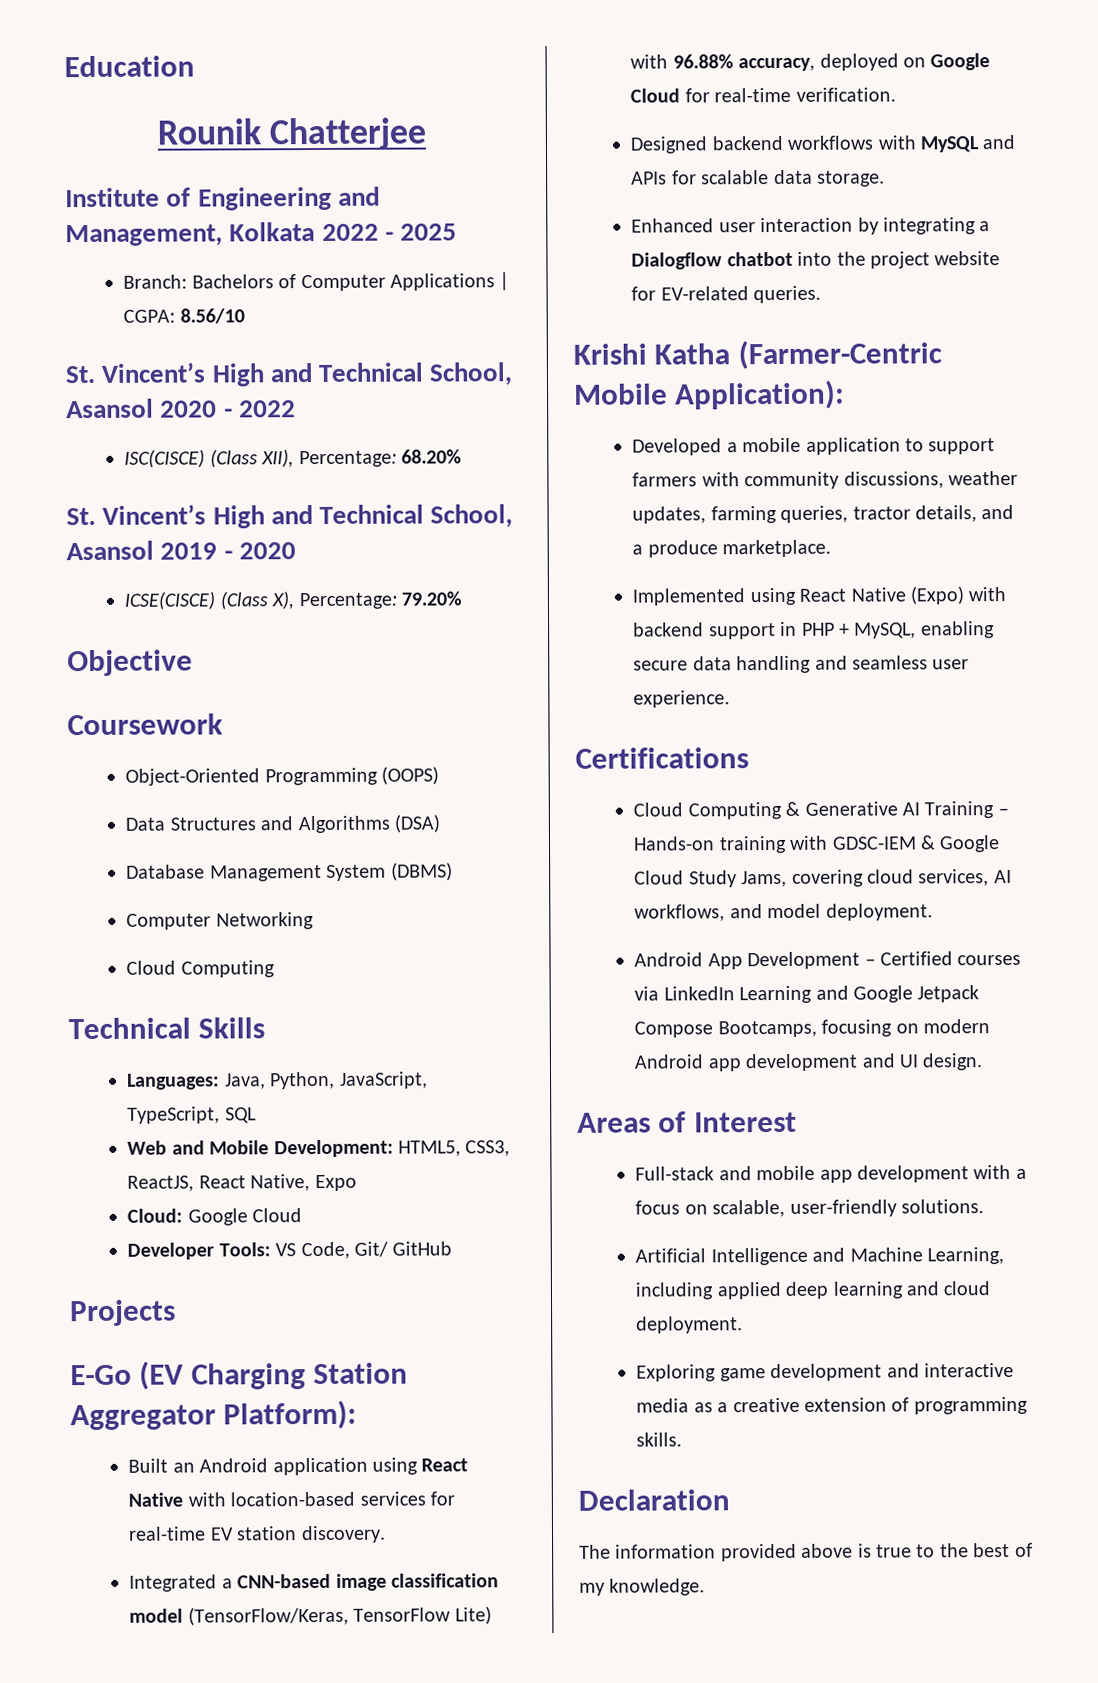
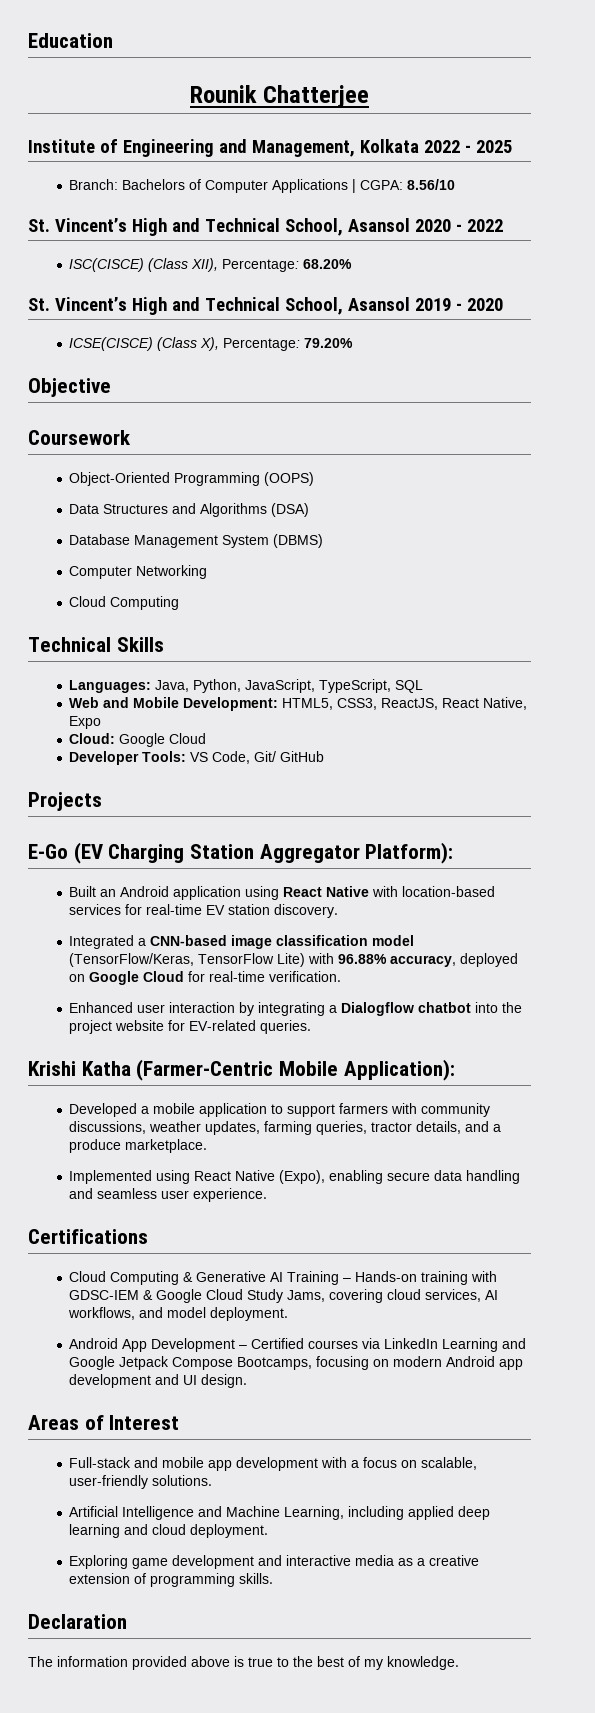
- Designed backend workflows with MySQL and APIs for scalable data storage.
- Implemented using React Native (Expo) with backend support in PHP + MySQL, enabling secure data handling and seamless user experience.
+ Implemented using React Native (Expo), enabling secure data handling and seamless user experience.

